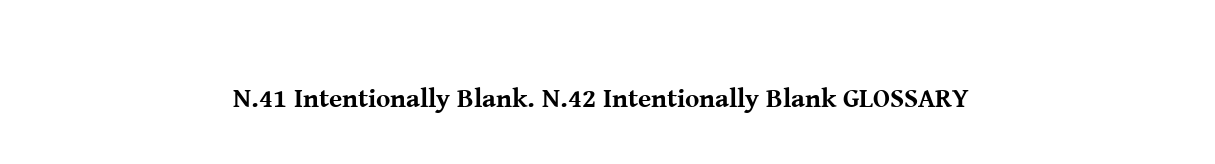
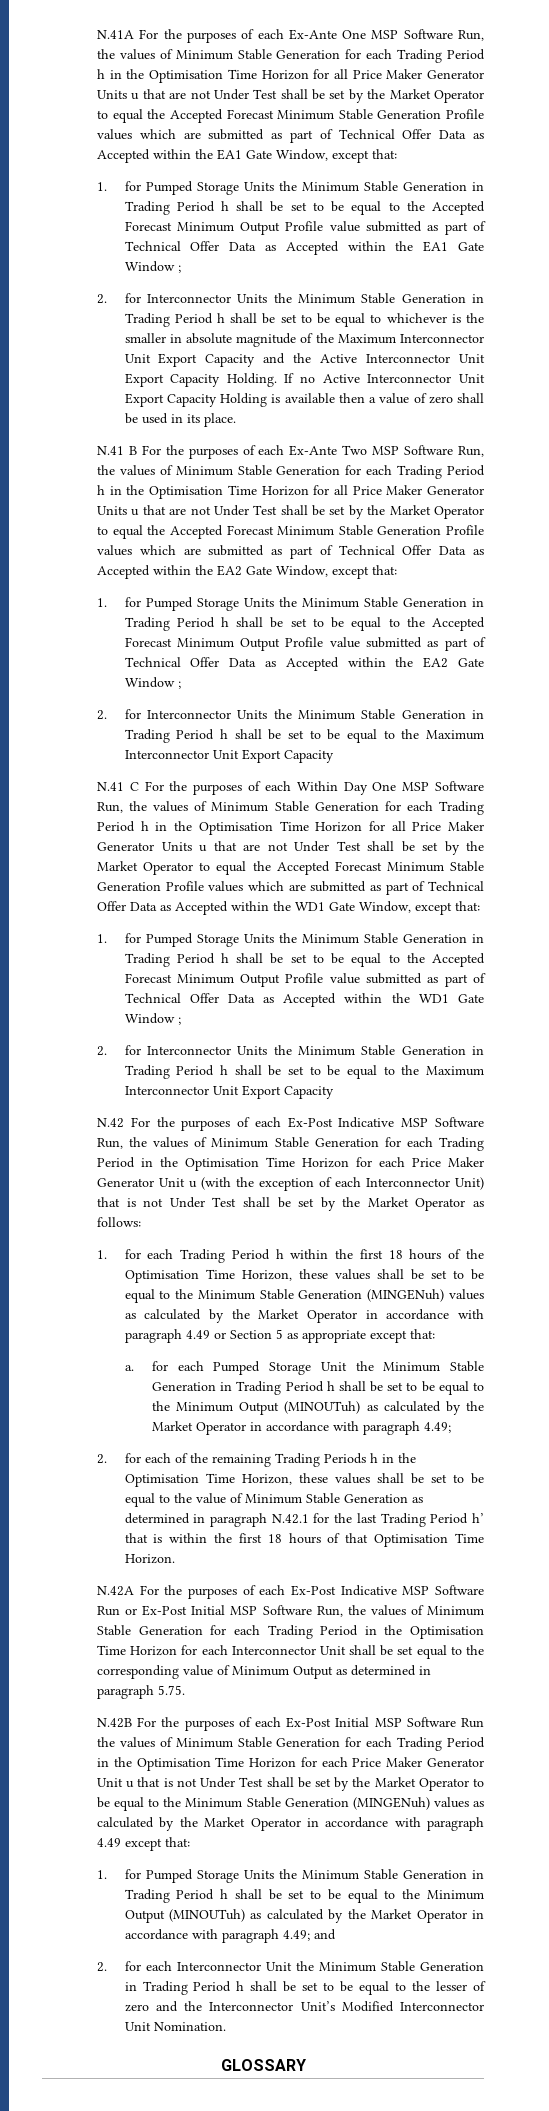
- N.41 Intentionally Blank. N.42 Intentionally Blank GLOSSARY
+ N.41A For the purposes of each Ex-Ante One MSP Software Run, the values of Minimum Stable Generation for each Trading Period h in the Optimisation Time Horizon for all Price Maker Generator Units u that are not Under Test shall be set by the Market Operator to equal the Accepted Forecast Minimum Stable Generation Profile values which are submitted as part of Technical Offer Data as Accepted within the EA1 Gate Window, except that:
+ 1. for Pumped Storage Units the Minimum Stable Generation in Trading Period h shall be set to be equal to the Accepted Forecast Minimum Output Profile value submitted as part of Technical Offer Data as Accepted within the EA1 Gate Window ;
+ 2. for Interconnector Units the Minimum Stable Generation in Trading Period h shall be set to be equal to whichever is the smaller in absolute magnitude of the Maximum Interconnector Unit Export Capacity and the Active Interconnector Unit Export Capacity Holding. If no Active Interconnector Unit Export Capacity Holding is available then a value of zero shall be used in its place.
+ N.41 B For the purposes of each Ex-Ante Two MSP Software Run, the values of Minimum Stable Generation for each Trading Period h in the Optimisation Time Horizon for all Price Maker Generator Units u that are not Under Test shall be set by the Market Operator to equal the Accepted Forecast Minimum Stable Generation Profile values which are submitted as part of Technical Offer Data as Accepted within the EA2 Gate Window, except that:
+ 1. for Pumped Storage Units the Minimum Stable Generation in Trading Period h shall be set to be equal to the Accepted Forecast Minimum Output Profile value submitted as part of Technical Offer Data as Accepted within the EA2 Gate Window ;
+ 2. for Interconnector Units the Minimum Stable Generation in Trading Period h shall be set to be equal to the Maximum Interconnector Unit Export Capacity
+ N.41 C For the purposes of each Within Day One MSP Software Run, the values of Minimum Stable Generation for each Trading Period h in the Optimisation Time Horizon for all Price Maker Generator Units u that are not Under Test shall be set by the Market Operator to equal the Accepted Forecast Minimum Stable Generation Profile values which are submitted as part of Technical Offer Data as Accepted within the WD1 Gate Window, except that:
+ 1. for Pumped Storage Units the Minimum Stable Generation in Trading Period h shall be set to be equal to the Accepted Forecast Minimum Output Profile value submitted as part of Technical Offer Data as Accepted within the WD1 Gate Window ;
+ 2. for Interconnector Units the Minimum Stable Generation in Trading Period h shall be set to be equal to the Maximum Interconnector Unit Export Capacity
+ N.42 For the purposes of each Ex-Post Indicative MSP Software Run, the values of Minimum Stable Generation for each Trading Period in the Optimisation Time Horizon for each Price Maker Generator Unit u (with the exception of each Interconnector Unit) that is not Under Test shall be set by the Market Operator as follows:
+ 1. for each Trading Period h within the first 18 hours of the Optimisation Time Horizon, these values shall be set to be equal to the Minimum Stable Generation (MINGENuh) values as calculated by the Market Operator in accordance with paragraph 4.49 or Section 5 as appropriate except that:
+ a. for each Pumped Storage Unit the Minimum Stable Generation in Trading Period h shall be set to be equal to the Minimum Output (MINOUTuh) as calculated by the Market Operator in accordance with paragraph 4.49;
+ 2. for each of the remaining Trading Periods h in the Optimisation Time Horizon, these values shall be set to be equal to the value of Minimum Stable Generation as determined in paragraph N.42.1 for the last Trading Period h’ that is within the first 18 hours of that Optimisation Time Horizon.
+ N.42A For the purposes of each Ex-Post Indicative MSP Software Run or Ex-Post Initial MSP Software Run, the values of Minimum Stable Generation for each Trading Period in the Optimisation Time Horizon for each Interconnector Unit shall be set equal to the corresponding value of Minimum Output as determined in paragraph 5.75.
+ N.42B For the purposes of each Ex-Post Initial MSP Software Run the values of Minimum Stable Generation for each Trading Period in the Optimisation Time Horizon for each Price Maker Generator Unit u that is not Under Test shall be set by the Market Operator to be equal to the Minimum Stable Generation (MINGENuh) values as calculated by the Market Operator in accordance with paragraph 4.49 except that:
+ 1. for Pumped Storage Units the Minimum Stable Generation in Trading Period h shall be set to be equal to the Minimum Output (MINOUTuh) as calculated by the Market Operator in accordance with paragraph 4.49; and
+ 2. for each Interconnector Unit the Minimum Stable Generation in Trading Period h shall be set to be equal to the lesser of zero and the Interconnector Unit’s Modified Interconnector Unit Nomination.
+ GLOSSARY

